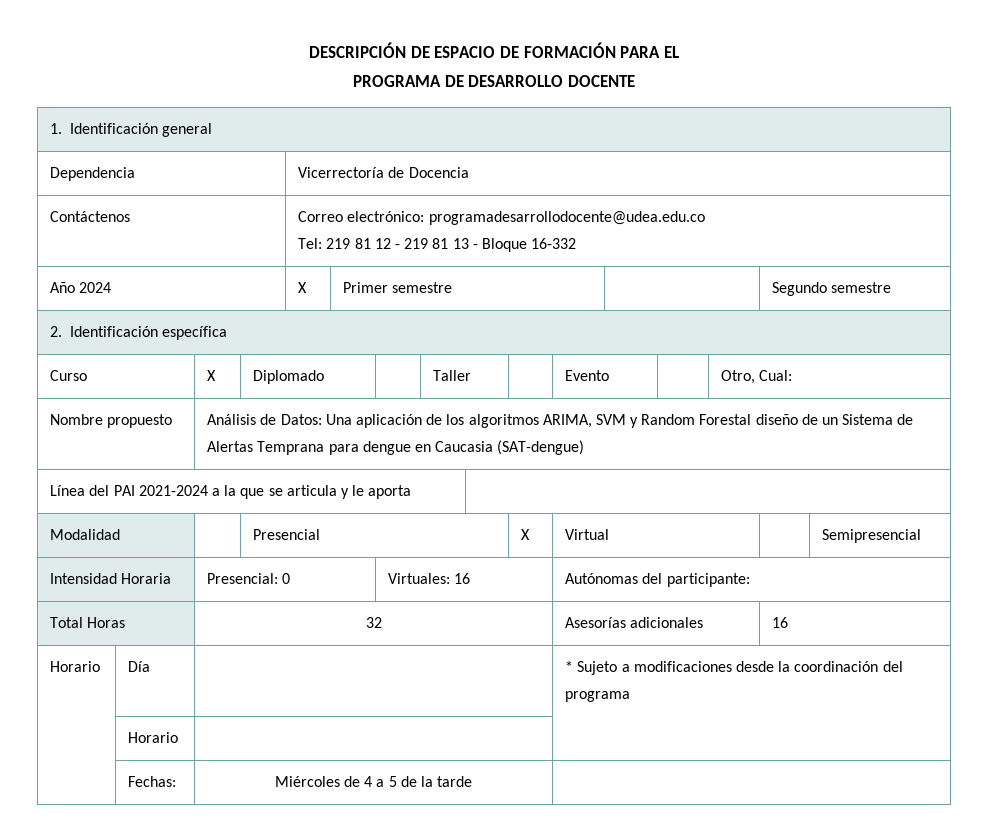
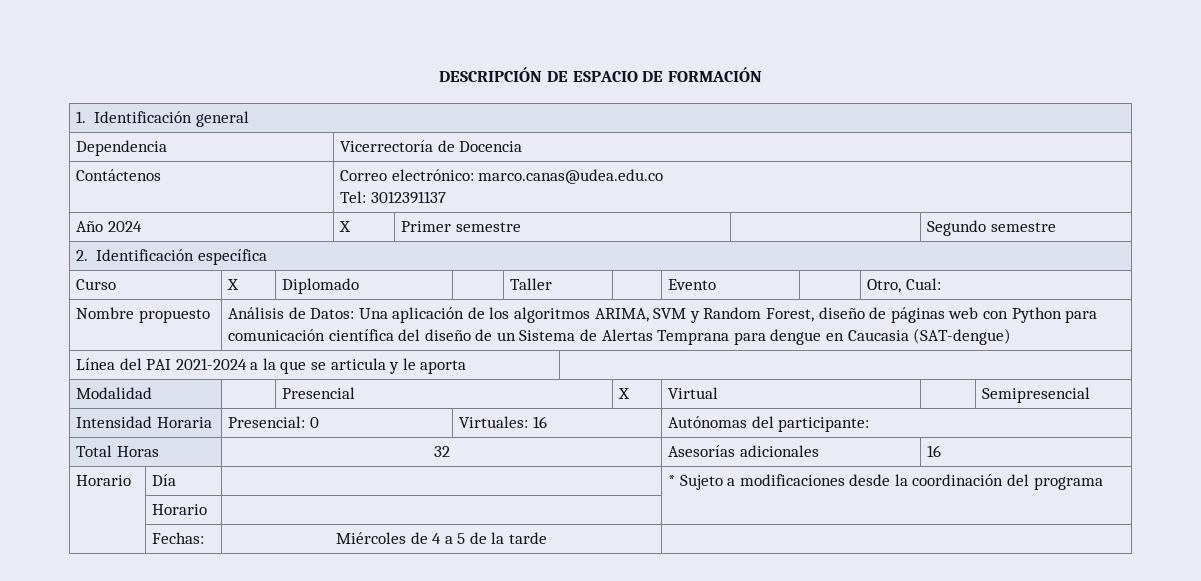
- DESCRIPCIÓN DE ESPACIO DE FORMACIÓN PARA EL
- PROGRAMA DE DESARROLLO DOCENTE
+ DESCRIPCIÓN DE ESPACIO DE FORMACIÓN
- Contáctenos | Correo electrónico: programadesarrollodocente@udea.edu.co
- Tel: 219 81 12 - 219 81 13 - Bloque 16-332
+ Contáctenos | Correo electrónico: marco.canas@udea.edu.co
+ Tel: 3012391137
- Nombre propuesto | Análisis de Datos: Una aplicación de los algoritmos ARIMA, SVM y Random Forestal diseño de un Sistema de Alertas Temprana para dengue en Caucasia (SAT-dengue)
+ Nombre propuesto | Análisis de Datos: Una aplicación de los algoritmos ARIMA, SVM y Random Forest, diseño de páginas web con Python para comunicación científica del diseño de un Sistema de Alertas Temprana para dengue en Caucasia (SAT-dengue)

